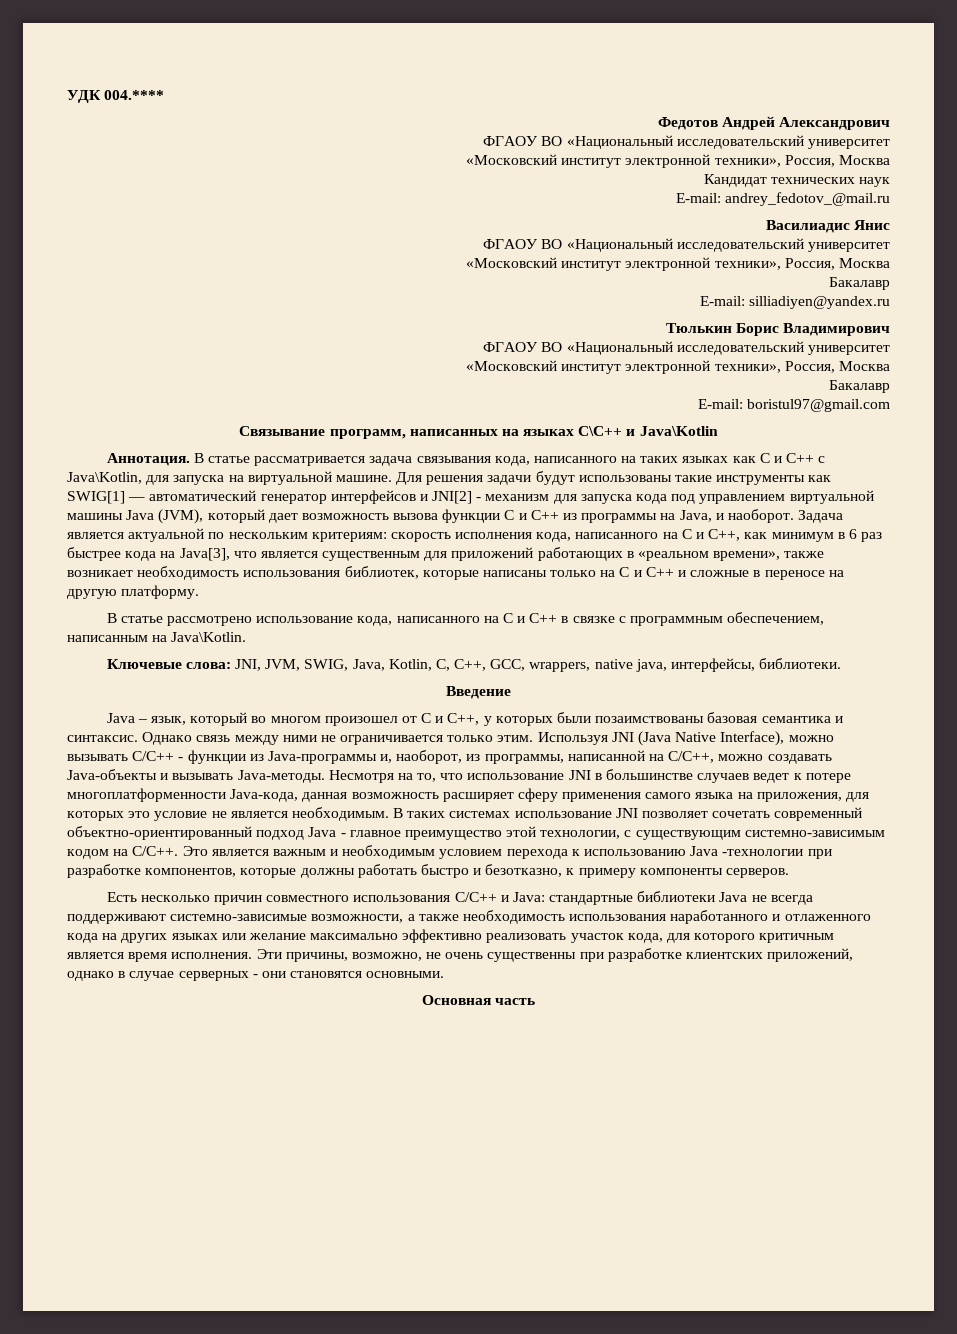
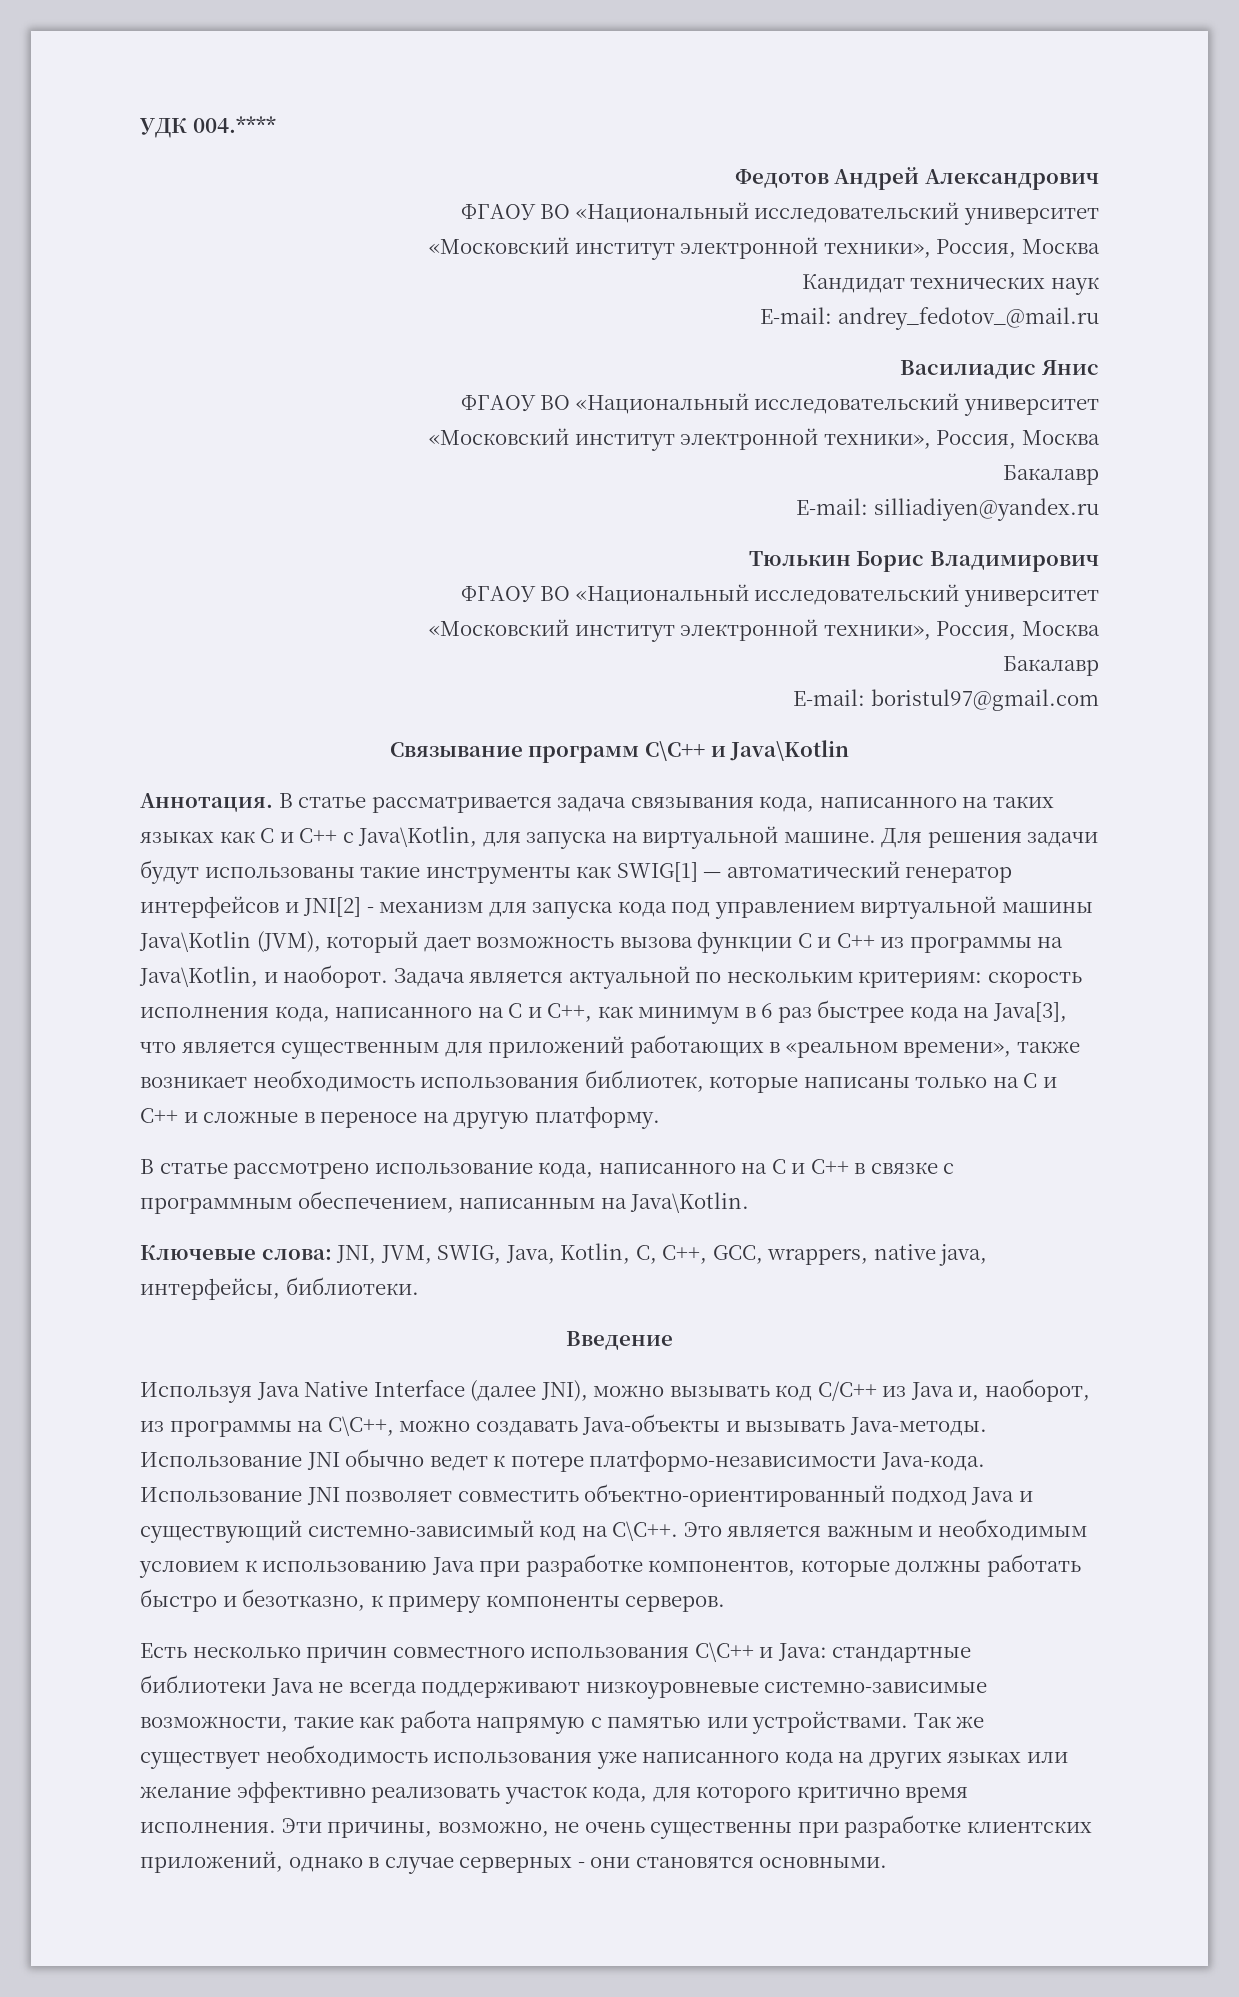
- Связывание программ, написанных на языках С\С++ и Java\Kotlin
+ Связывание программ С\С++ и Java\Kotlin
- Для решения задачи будут использованы такие инструменты как SWIG[1] — автоматический генератор интерфейсов и JNI[2] - механизм для запуска кода под управлением виртуальной машины Java (JVM), который дает возможность вызова функции С и С++ из программы на Java, и наоборот.
+ Для решения задачи будут использованы такие инструменты как SWIG[1] — автоматический генератор интерфейсов и JNI[2] - механизм для запуска кода под управлением виртуальной машины Java\Kotlin (JVM), который дает возможность вызова функции С и С++ из программы на Java\Kotlin, и наоборот.
- Java – язык, который во многом произошел от С и С++, у которых были позаимствованы базовая семантика и синтаксис. Однако связь между ними не ограничивается только этим. Используя JNI (Java Native Interface), можно вызывать С/С++ - функции из Java-программы и, наоборот, из программы, написанной на С/С++, можно создавать Java-объекты и вызывать Java-методы.
+ Используя Java Native Interface (далее JNI), можно вызывать код С/С++ из Java и, наоборот, из программы на С\С++, можно создавать Java-объекты и вызывать Java-методы.
- Несмотря на то, что использование JNI в большинстве случаев ведет к потере многоплатформенности Java-кода, данная возможность расширяет сферу применения самого языка на приложения, для которых это условие не является необходимым. В таких системах использование JNI позволяет сочетать современный объектно-ориентированный подход Java - главное преимущество этой технологии, с существующим системно-зависимым кодом на С/С++.
+ Использование JNI обычно ведет к потере платформо-независимости Java-кода. Использование JNI позволяет совместить объектно-ориентированный подход Java и существующий системно-зависимый код на С\С++.
- Это является важным и необходимым условием перехода к использованию Java -технологии при разработке компонентов, которые должны работать быстро и безотказно, к примеру компоненты серверов.
+ Это является важным и необходимым условием к использованию Java при разработке компонентов, которые должны работать быстро и безотказно, к примеру компоненты серверов.
- Есть несколько причин совместного использования С/С++ и Java: стандартные библиотеки Java не всегда поддерживают системно-зависимые возможности, а также необходимость использования наработанного и отлаженного кода на других языках или желание максимально эффективно реализовать участок кода, для которого критичным является время исполнения.
+ Есть несколько причин совместного использования С\С++ и Java: стандартные библиотеки Java не всегда поддерживают низкоуровневые системно-зависимые возможности, такие как работа напрямую с памятью или устройствами. Так же существует необходимость использования уже написанного кода на других языках или желание эффективно реализовать участок кода, для которого критично время исполнения.
- Основная часть

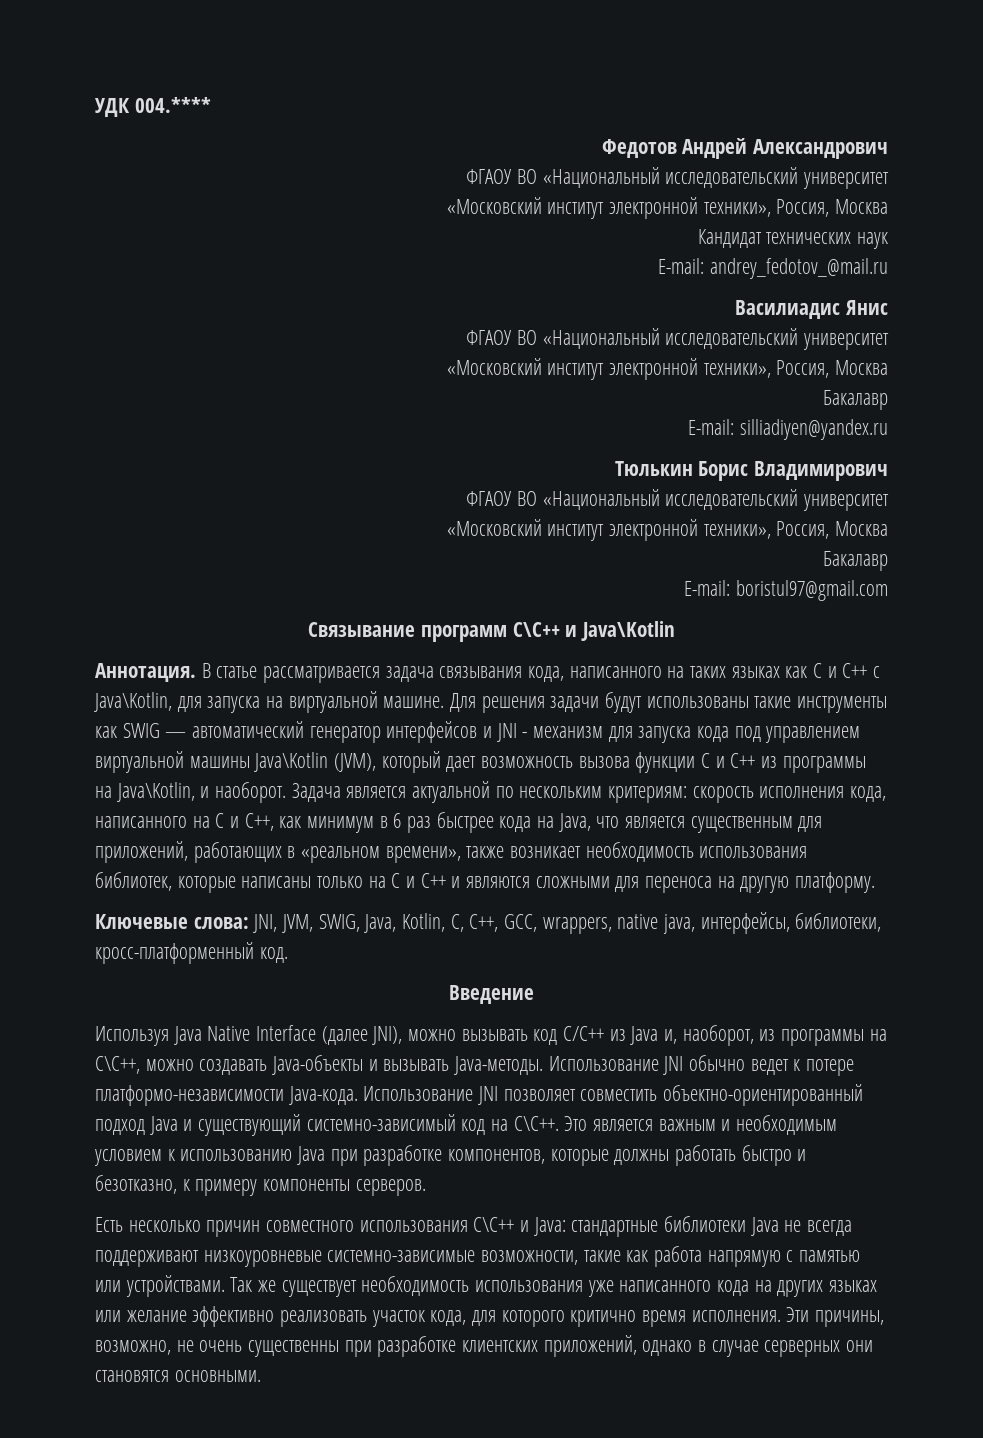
- Для решения задачи будут использованы такие инструменты как SWIG[1] — автоматический генератор интерфейсов и JNI[2] - механизм для запуска кода под управлением виртуальной машины Java\Kotlin (JVM), который дает возможность вызова функции С и С++ из программы на Java\Kotlin, и наоборот.
+ Для решения задачи будут использованы такие инструменты как SWIG — автоматический генератор интерфейсов и JNI - механизм для запуска кода под управлением виртуальной машины Java\Kotlin (JVM), который дает возможность вызова функции С и С++ из программы на Java\Kotlin, и наоборот.
- Задача является актуальной по нескольким критериям: скорость исполнения кода, написанного на C и C++, как минимум в 6 раз быстрее кода на Java[3], что является существенным для приложений работающих в «реальном времени», также возникает необходимость использования библиотек, которые написаны только на C и C++ и сложные в переносе на другую платформу.
+ Задача является актуальной по нескольким критериям: скорость исполнения кода, написанного на C и C++, как минимум в 6 раз быстрее кода на Java, что является существенным для приложений, работающих в «реальном времени», также возникает необходимость использования библиотек, которые написаны только на C и C++ и являются сложными для переноса на другую платформу.
- В статье рассмотрено использование кода, написанного на C и C++ в связке с программным обеспечением, написанным на Java\Kotlin.
- Ключевые слова: JNI, JVM, SWIG, Java, Kotlin, C, C++, GCC, wrappers, native java, интерфейсы, библиотеки.
+ Ключевые слова: JNI, JVM, SWIG, Java, Kotlin, C, C++, GCC, wrappers, native java, интерфейсы, библиотеки, кросс-платформенный код.
- Эти причины, возможно, не очень существенны при разработке клиентских приложений, однако в случае серверных - они становятся основными.
+ Эти причины, возможно, не очень существенны при разработке клиентских приложений, однако в случае серверных они становятся основными.

